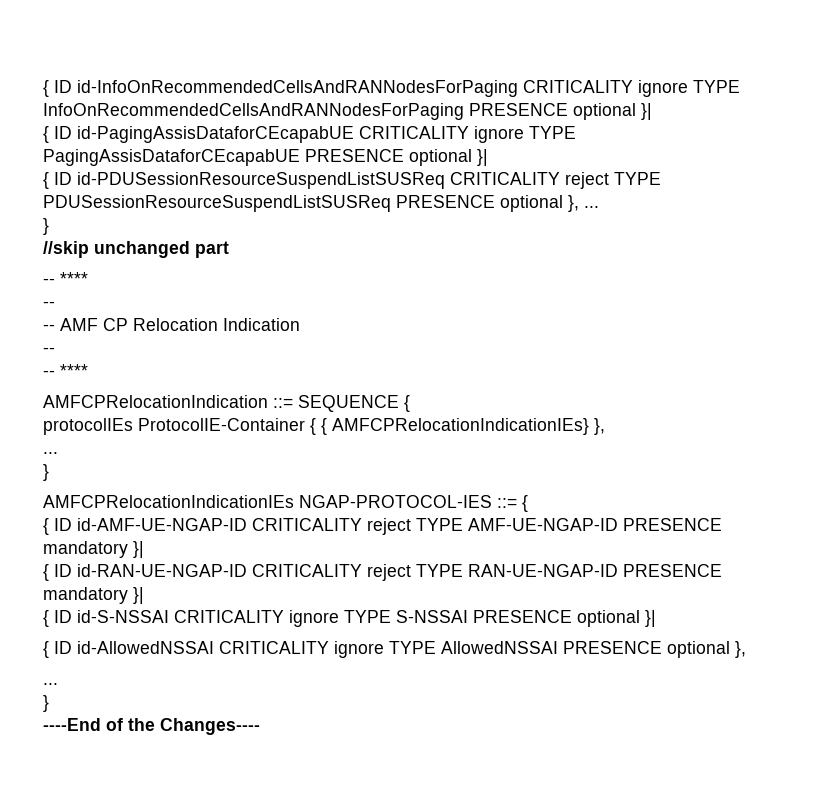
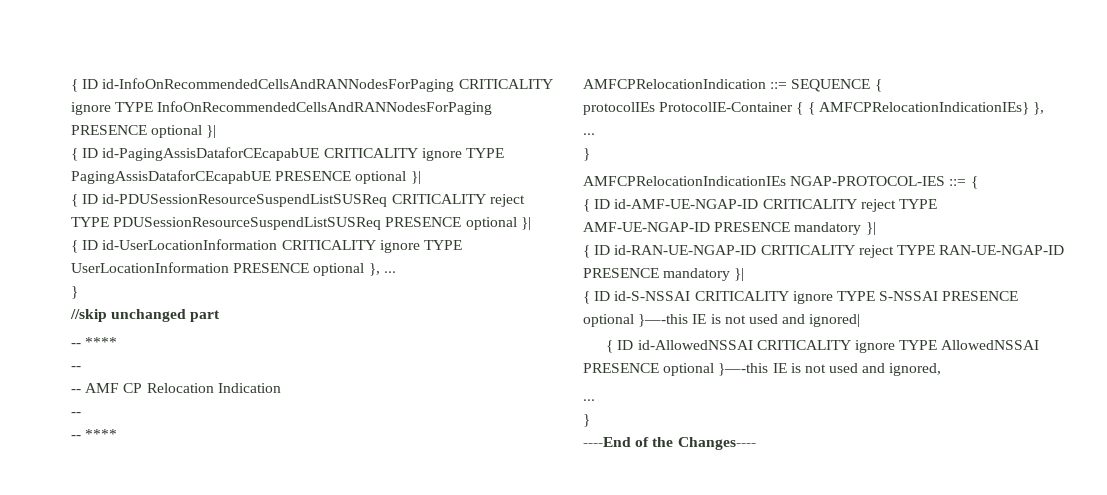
- { ID id-PDUSessionResourceSuspendListSUSReq CRITICALITY reject TYPE PDUSessionResourceSuspendListSUSReq PRESENCE optional }, ...
+ { ID id-PDUSessionResourceSuspendListSUSReq CRITICALITY reject TYPE PDUSessionResourceSuspendListSUSReq PRESENCE optional }|
+ { ID id-UserLocationInformation CRITICALITY ignore TYPE UserLocationInformation PRESENCE optional }, ...
- { ID id-S-NSSAI CRITICALITY ignore TYPE S-NSSAI PRESENCE optional }|
+ { ID id-S-NSSAI CRITICALITY ignore TYPE S-NSSAI PRESENCE optional }—-this IE is not used and ignored|
- { ID id-AllowedNSSAI CRITICALITY ignore TYPE AllowedNSSAI PRESENCE optional },
+ { ID id-AllowedNSSAI CRITICALITY ignore TYPE AllowedNSSAI PRESENCE optional }—-this IE is not used and ignored,

